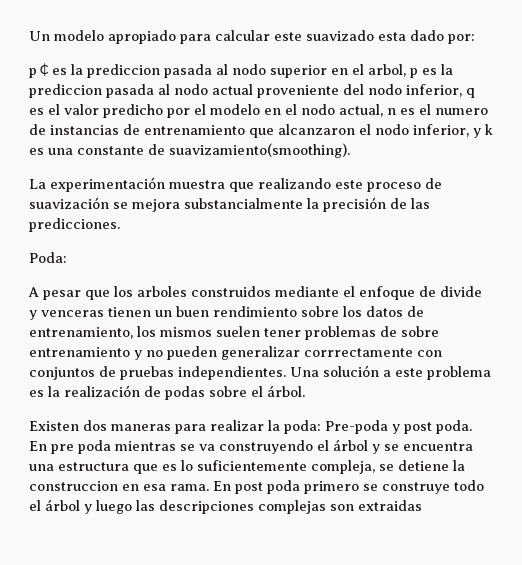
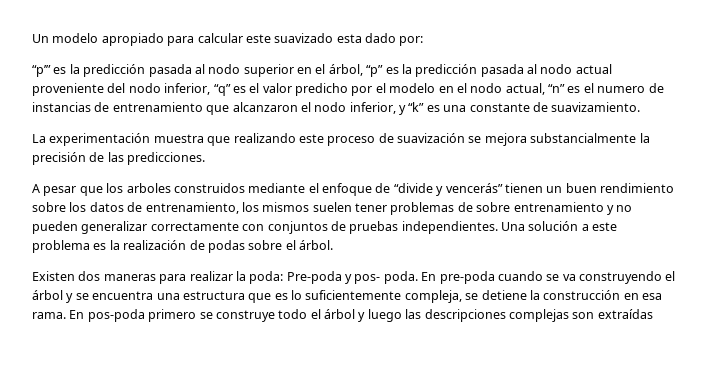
- p￠es la prediccion pasada al nodo superior en el arbol, p es la prediccion pasada al nodo actual proveniente del nodo inferior, q es el valor predicho por el modelo en el nodo actual, n es el numero de instancias de entrenamiento que alcanzaron el nodo inferior, y k es una constante de suavizamiento(smoothing).
+ “p’” es la predicción pasada al nodo superior en el árbol, “p” es la predicción pasada al nodo actual proveniente del nodo inferior, “q” es el valor predicho por el modelo en el nodo actual, “n” es el numero de instancias de entrenamiento que alcanzaron el nodo inferior, y “k” es una constante de suavizamiento.
- Poda:
- A pesar que los arboles construidos mediante el enfoque de divide y venceras tienen un buen rendimiento sobre los datos de entrenamiento, los mismos suelen tener problemas de sobre entrenamiento y no pueden generalizar corrrectamente con conjuntos de pruebas independientes.
+ A pesar que los arboles construidos mediante el enfoque de “divide y vencerás” tienen un buen rendimiento sobre los datos de entrenamiento, los mismos suelen tener problemas de sobre entrenamiento y no pueden generalizar correctamente con conjuntos de pruebas independientes.
- Existen dos maneras para realizar la poda: Pre-poda y post poda.
+ Existen dos maneras para realizar la poda: Pre-poda y pos- poda.
- En pre poda mientras se va construyendo el árbol y se encuentra una estructura que es lo suficientemente compleja, se detiene la construccion en esa rama.
+ En pre-poda cuando se va construyendo el árbol y se encuentra una estructura que es lo suficientemente compleja, se detiene la construcción en esa rama.
- En post poda primero se construye todo el árbol y luego las descripciones complejas son extraidas
+ En pos-poda primero se construye todo el árbol y luego las descripciones complejas son extraídas

